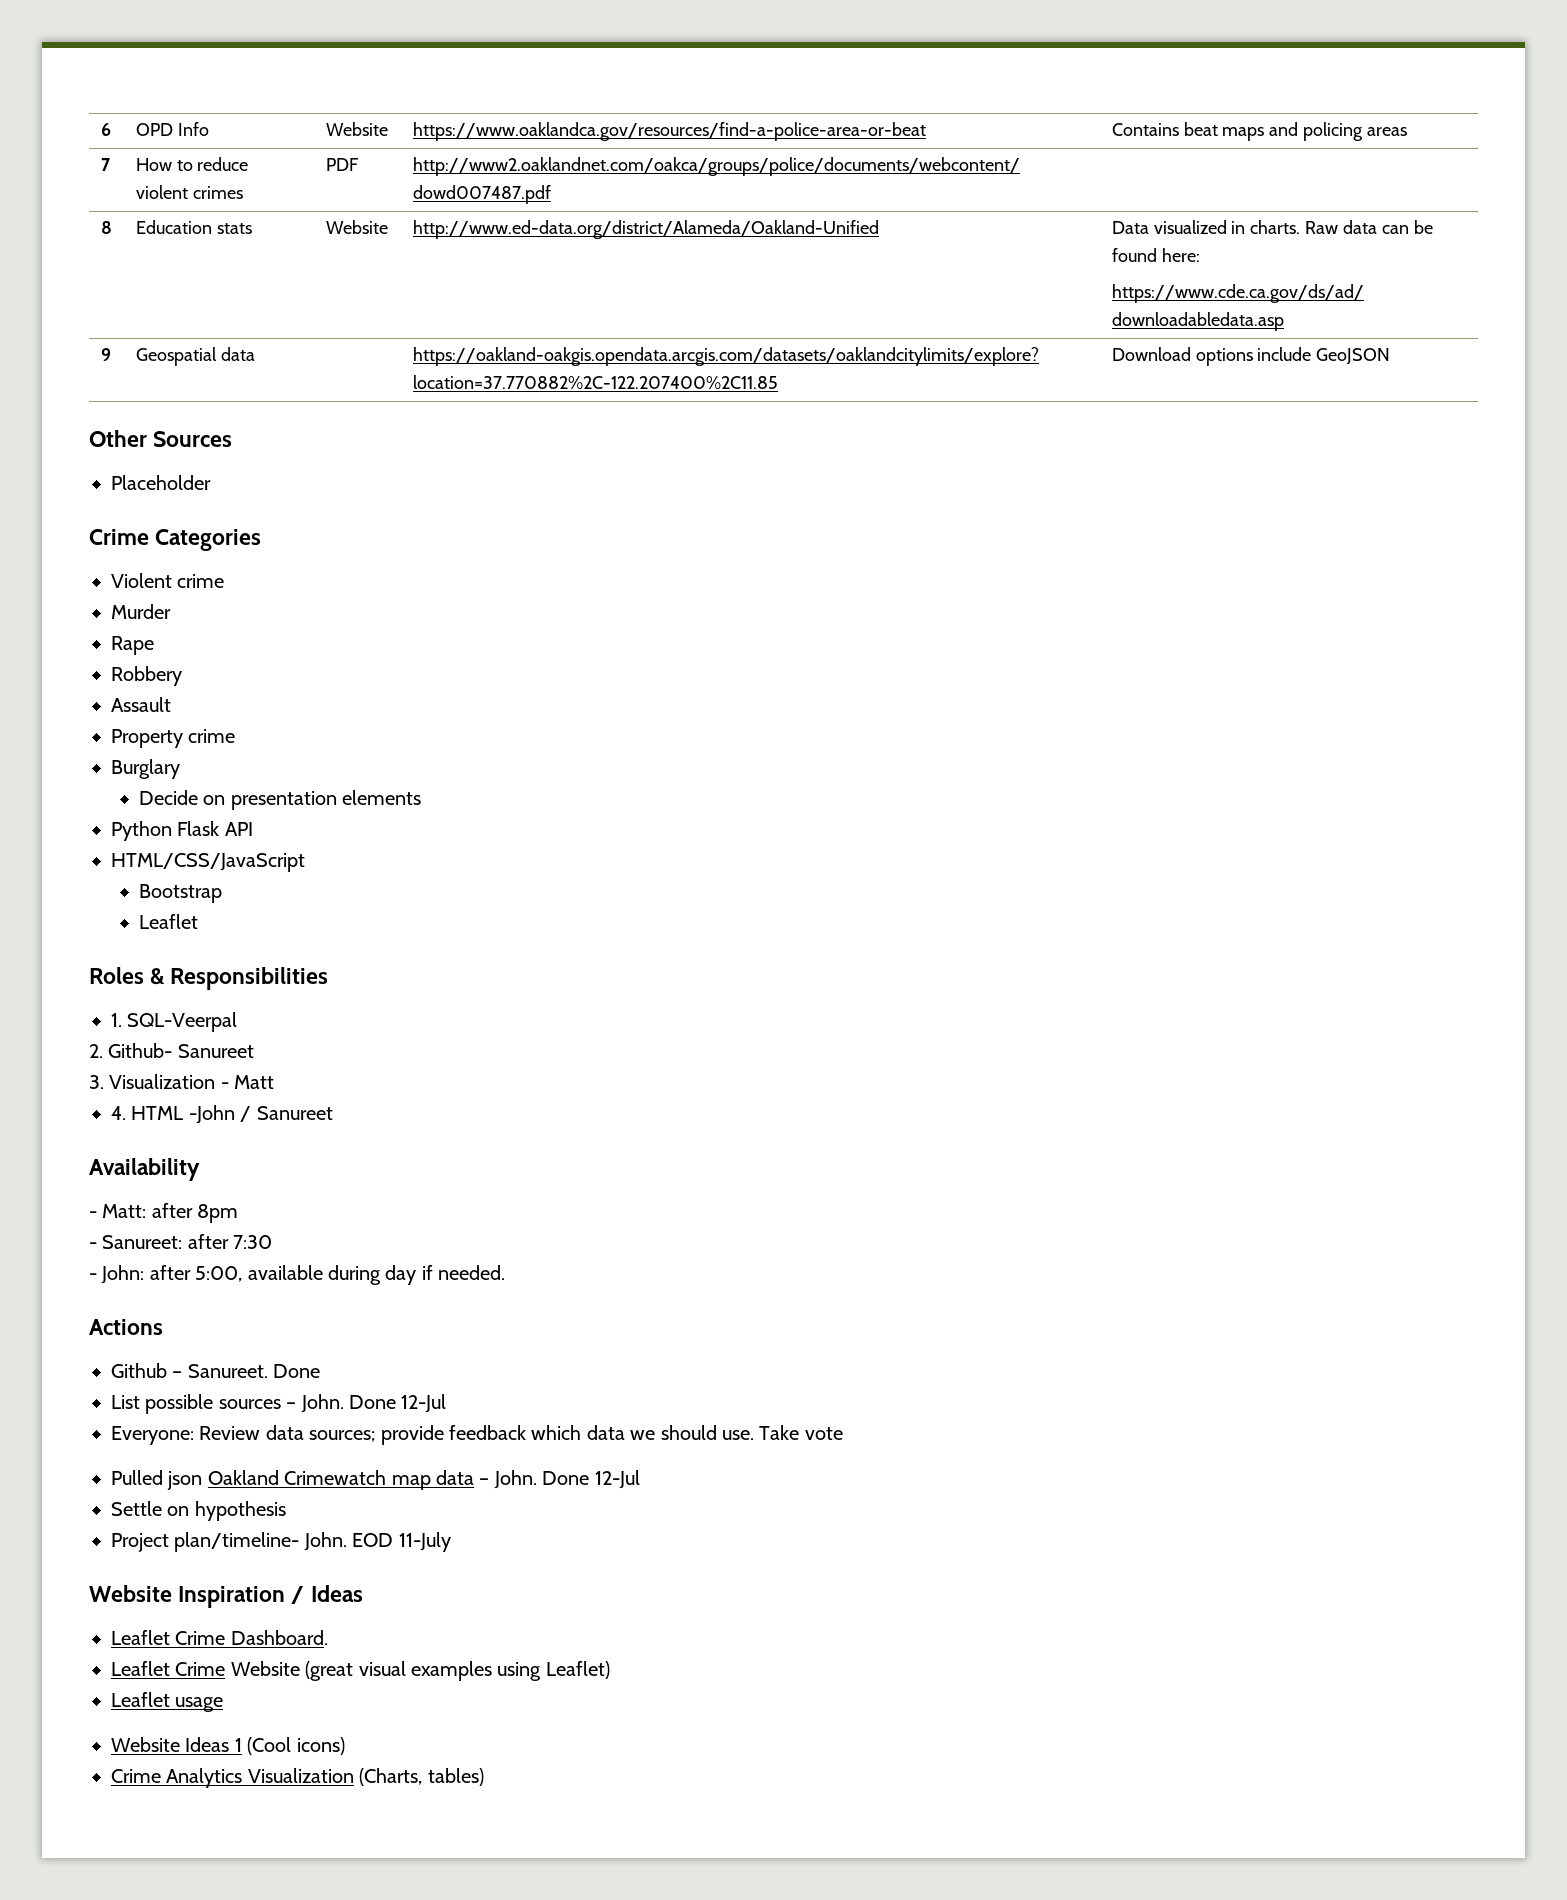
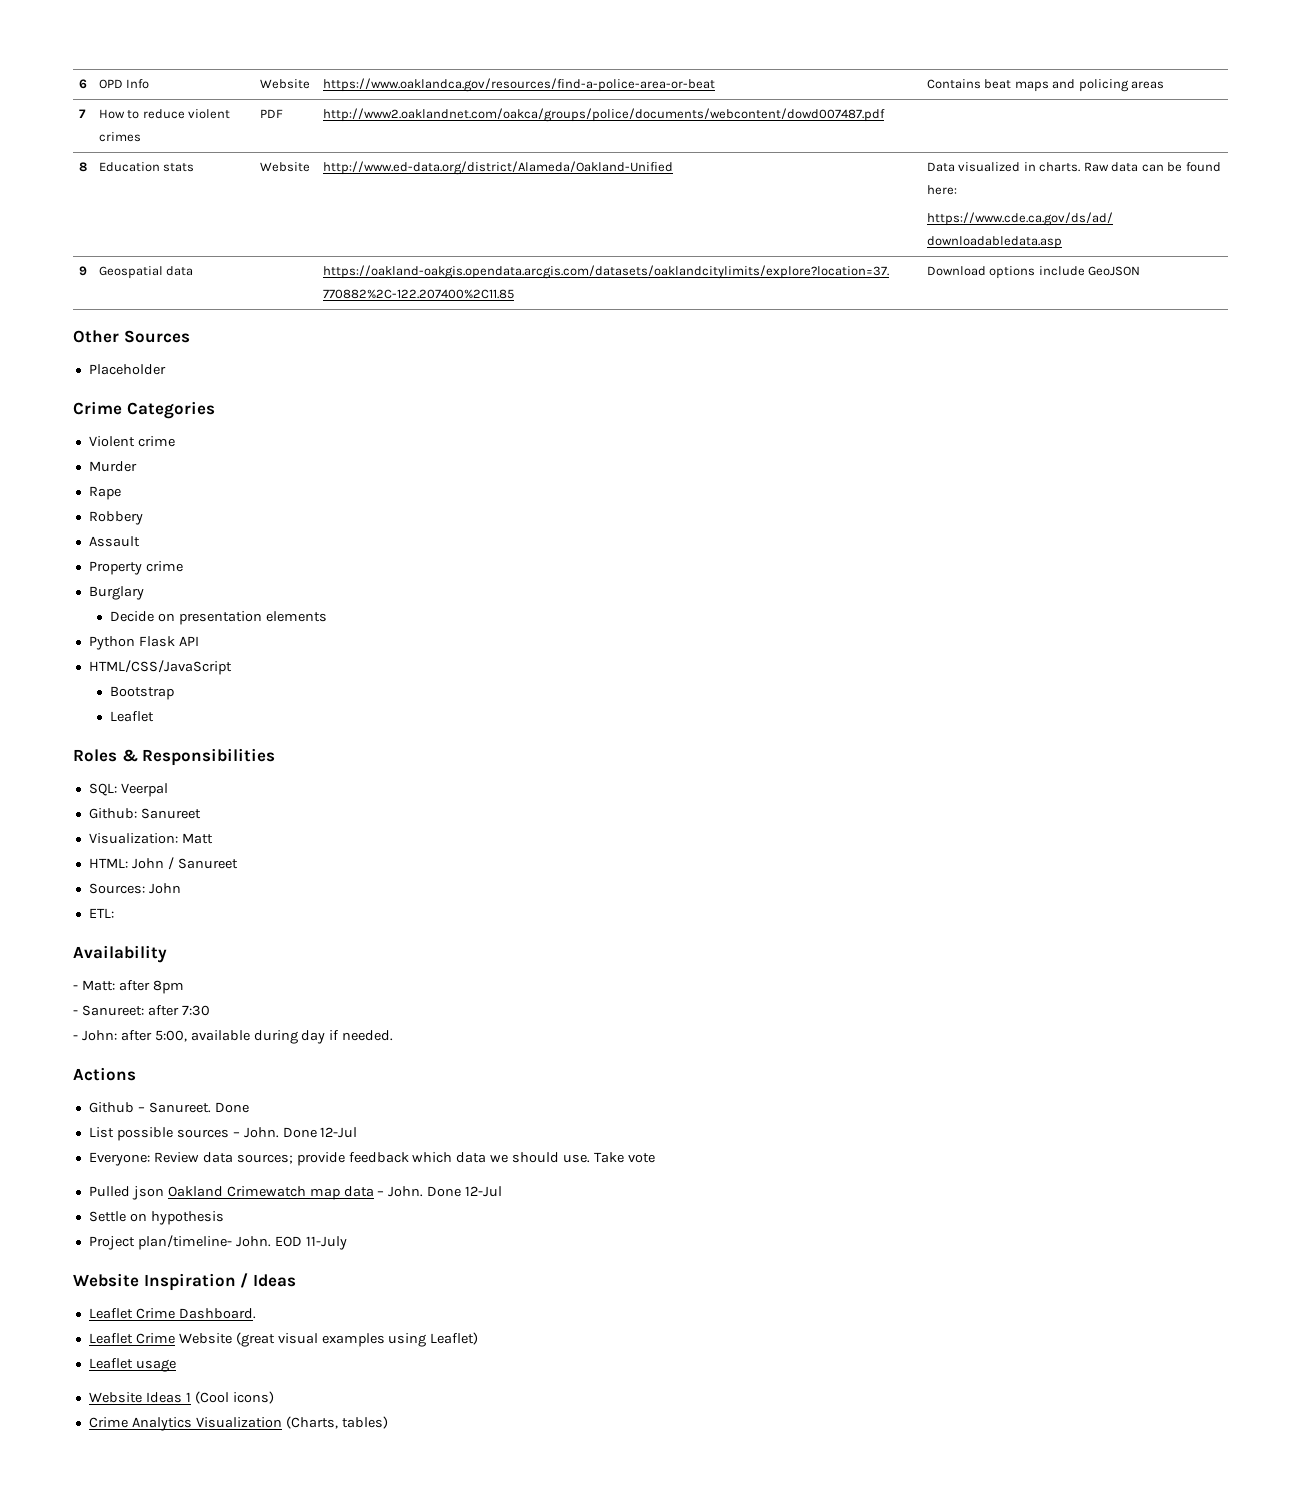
- 1. SQL-Veerpal
- 2. Github- Sanureet
- 3. Visualization - Matt
- 4. HTML -John / Sanureet
+ SQL: Veerpal
+ Github: Sanureet
+ Visualization: Matt
+ HTML: John / Sanureet
+ Sources: John
+ ETL:

